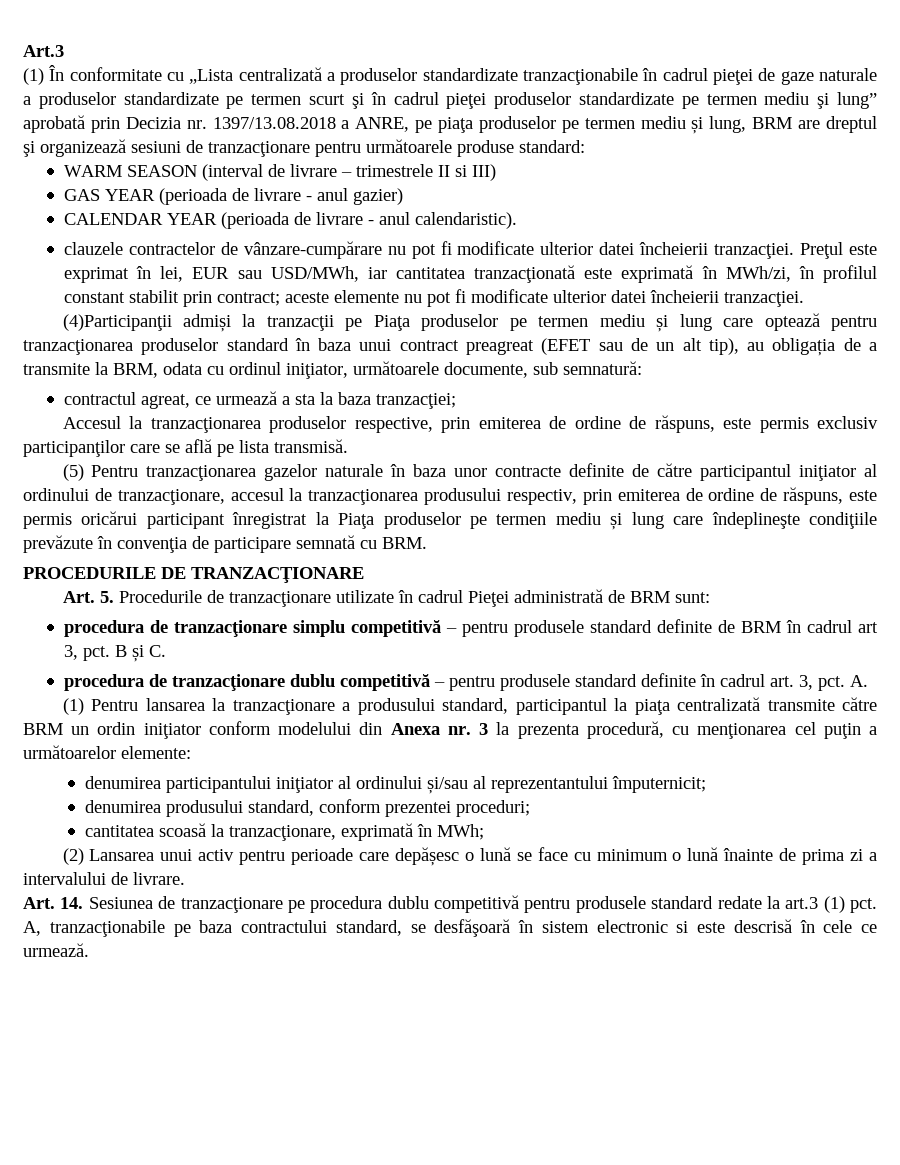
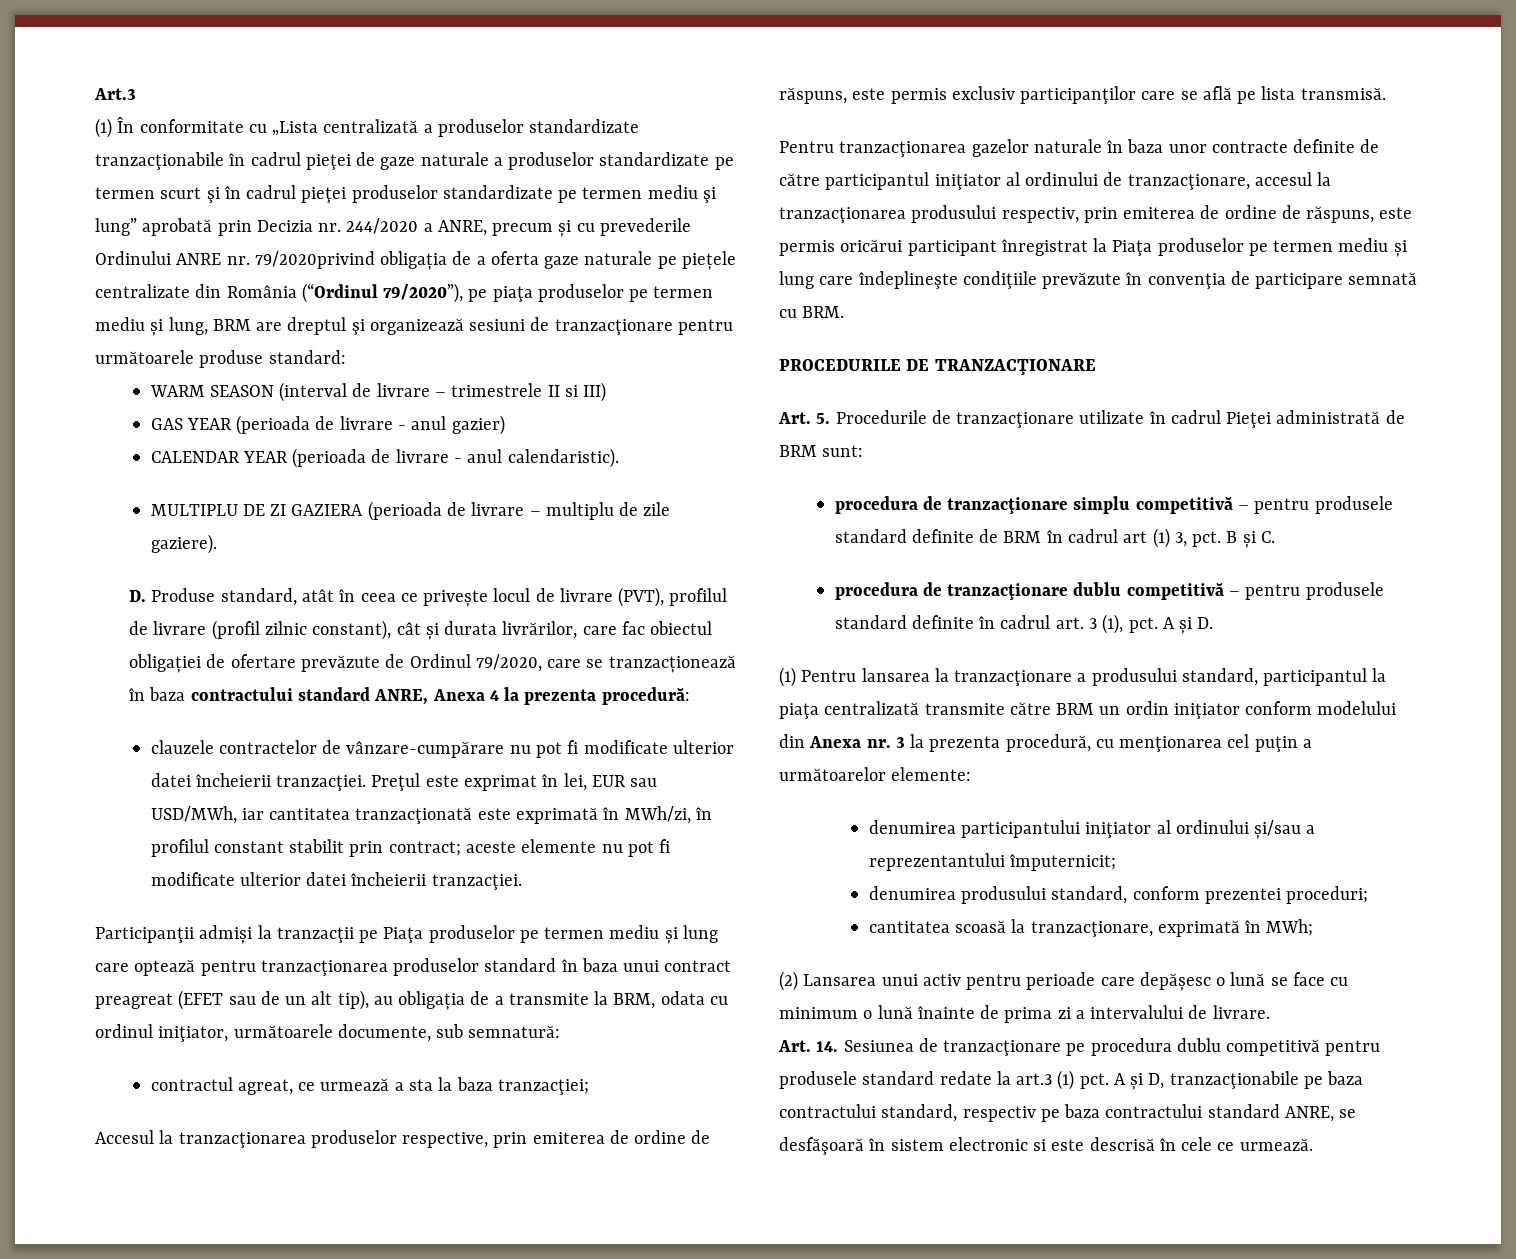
- (1) În conformitate cu „Lista centralizată a produselor standardizate tranzacţionabile în cadrul pieţei de gaze naturale a produselor standardizate pe termen scurt şi în cadrul pieţei produselor standardizate pe termen mediu şi lung” aprobată prin Decizia nr. 1397/13.08.2018 a ANRE, pe piaţa produselor pe termen mediu și lung, BRM are dreptul şi organizează sesiuni de tranzacţionare pentru următoarele produse standard:
+ (1) În conformitate cu „Lista centralizată a produselor standardizate tranzacţionabile în cadrul pieţei de gaze naturale a produselor standardizate pe termen scurt şi în cadrul pieţei produselor standardizate pe termen mediu şi lung” aprobată prin Decizia nr. 244/2020 a ANRE, precum și cu prevederile Ordinului ANRE nr. 79/2020privind obligația de a oferta gaze naturale pe piețele centralizate din România (“Ordinul 79/2020”), pe piaţa produselor pe termen mediu și lung, BRM are dreptul şi organizează sesiuni de tranzacţionare pentru următoarele produse standard:
+ MULTIPLU DE ZI GAZIERA (perioada de livrare – multiplu de zile gaziere).
+ D. Produse standard, atât în ceea ce privește locul de livrare (PVT), profilul de livrare (profil zilnic constant), cât și durata livrărilor, care fac obiectul obligației de ofertare prevăzute de Ordinul 79/2020, care se tranzacționează în baza contractului standard ANRE, Anexa 4 la prezenta procedură:
- (4)Participanţii admiși la tranzacţii pe Piaţa produselor pe termen mediu și lung care optează pentru tranzacţionarea produselor standard în baza unui contract preagreat (EFET sau de un alt tip), au obligația de a transmite la BRM, odata cu ordinul iniţiator, următoarele documente, sub semnatură:
+ Participanţii admiși la tranzacţii pe Piaţa produselor pe termen mediu și lung care optează pentru tranzacţionarea produselor standard în baza unui contract preagreat (EFET sau de un alt tip), au obligația de a transmite la BRM, odata cu ordinul iniţiator, următoarele documente, sub semnatură:
- (5) Pentru tranzacţionarea gazelor naturale în baza unor contracte definite de către participantul iniţiator al ordinului de tranzacţionare, accesul la tranzacţionarea produsului respectiv, prin emiterea de ordine de răspuns, este permis oricărui participant înregistrat la Piaţa produselor pe termen mediu și lung care îndeplineşte condiţiile prevăzute în convenţia de participare semnată cu BRM.
+ Pentru tranzacţionarea gazelor naturale în baza unor contracte definite de către participantul iniţiator al ordinului de tranzacţionare, accesul la tranzacţionarea produsului respectiv, prin emiterea de ordine de răspuns, este permis oricărui participant înregistrat la Piaţa produselor pe termen mediu și lung care îndeplineşte condiţiile prevăzute în convenţia de participare semnată cu BRM.
- procedura de tranzacţionare simplu competitivă – pentru produsele standard definite de BRM în cadrul art 3, pct.
+ procedura de tranzacţionare simplu competitivă – pentru produsele standard definite de BRM în cadrul art (1) 3, pct.
- procedura de tranzacţionare dublu competitivă – pentru produsele standard definite în cadrul art. 3, pct. A.
+ procedura de tranzacţionare dublu competitivă – pentru produsele standard definite în cadrul art. 3 (1), pct. A și D.
- denumirea participantului iniţiator al ordinului și/sau al reprezentantului împuternicit;
+ denumirea participantului iniţiator al ordinului și/sau a reprezentantului împuternicit;
- A, tranzacţionabile pe baza contractului standard, se desfăşoară în sistem electronic si este descrisă în cele ce urmează.
+ A și D, tranzacţionabile pe baza contractului standard, respectiv pe baza contractului standard ANRE, se desfăşoară în sistem electronic si este descrisă în cele ce urmează.

